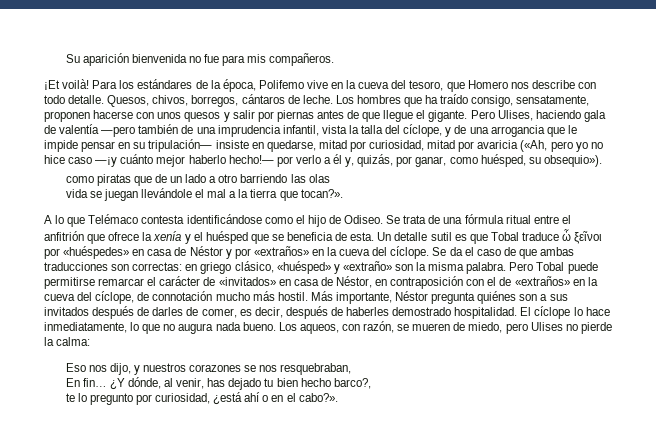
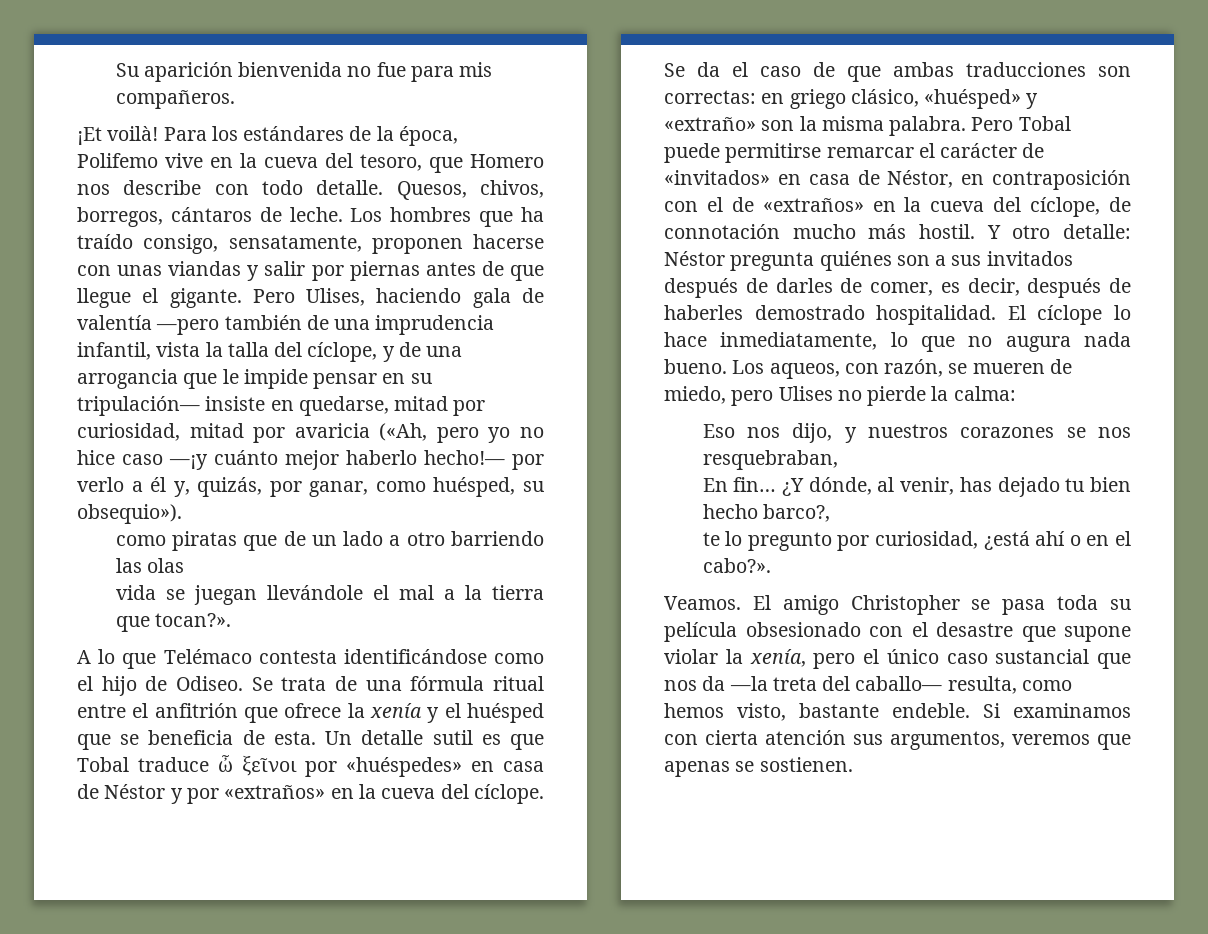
- Los hombres que ha traído consigo, sensatamente, proponen hacerse con unos quesos y salir por piernas antes de que llegue el gigante.
+ Los hombres que ha traído consigo, sensatamente, proponen hacerse con unas viandas y salir por piernas antes de que llegue el gigante.
- Más importante, Néstor pregunta quiénes son a sus invitados después de darles de comer, es decir, después de haberles demostrado hospitalidad.
+ Y otro detalle: Néstor pregunta quiénes son a sus invitados después de darles de comer, es decir, después de haberles demostrado hospitalidad.
+ Veamos. El amigo Christopher se pasa toda su película obsesionado con el desastre que supone violar la xenía, pero el único caso sustancial que nos da —la treta del caballo— resulta, como hemos visto, bastante endeble. Si examinamos con cierta atención sus argumentos, veremos que apenas se sostienen.

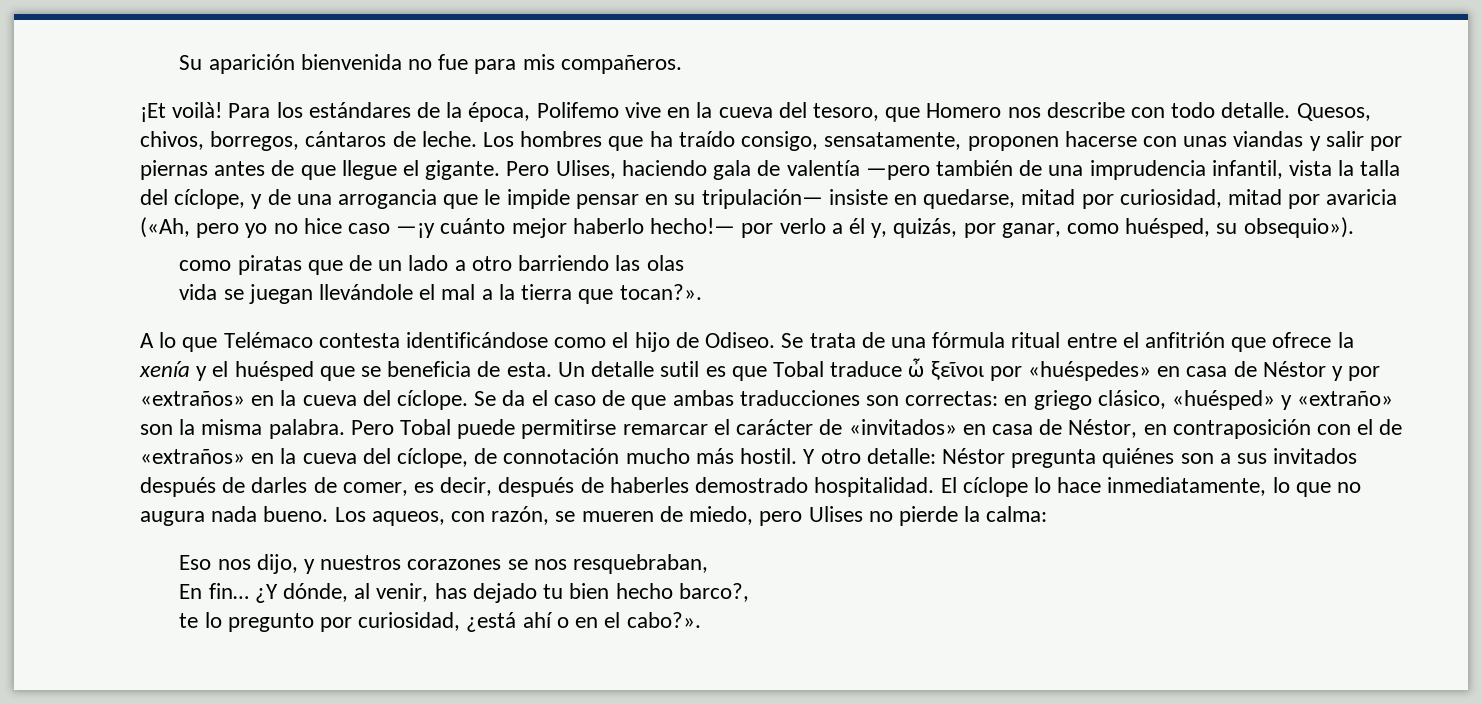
- Veamos. El amigo Christopher se pasa toda su película obsesionado con el desastre que supone violar la xenía, pero el único caso sustancial que nos da —la treta del caballo— resulta, como hemos visto, bastante endeble. Si examinamos con cierta atención sus argumentos, veremos que apenas se sostienen.

